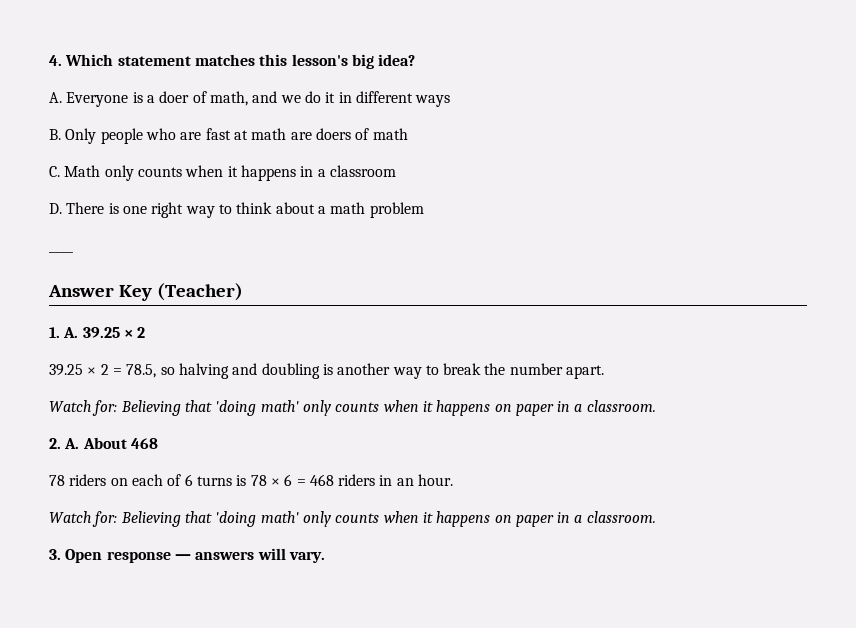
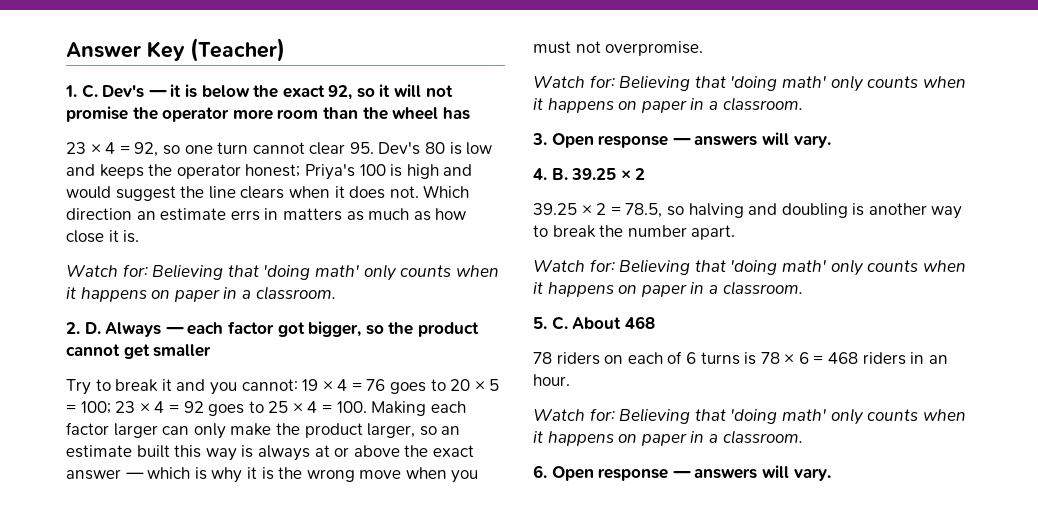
- 4. Which statement matches this lesson's big idea?
- A. Everyone is a doer of math, and we do it in different ways
- B. Only people who are fast at math are doers of math
- C. Math only counts when it happens in a classroom
- D. There is one right way to think about a math problem
- ____
  Answer Key (Teacher)
- 1. A. 39.25 × 2
+ 1. C. Dev's — it is below the exact 92, so it will not promise the operator more room than the wheel has
+ 23 × 4 = 92, so one turn cannot clear 95. Dev's 80 is low and keeps the operator honest; Priya's 100 is high and would suggest the line clears when it does not. Which direction an estimate errs in matters as much as how close it is.
+ Watch for: Believing that 'doing math' only counts when it happens on paper in a classroom.
+ 2. D. Always — each factor got bigger, so the product cannot get smaller
+ Try to break it and you cannot: 19 × 4 = 76 goes to 20 × 5 = 100; 23 × 4 = 92 goes to 25 × 4 = 100. Making each factor larger can only make the product larger, so an estimate built this way is always at or above the exact answer — which is why it is the wrong move when you must not overpromise.
+ Watch for: Believing that 'doing math' only counts when it happens on paper in a classroom.
+ 3. Open response — answers will vary.
+ 4. B. 39.25 × 2
- 2. A. About 468
+ 5. C. About 468
- 3. Open response — answers will vary.
+ 6. Open response — answers will vary.

